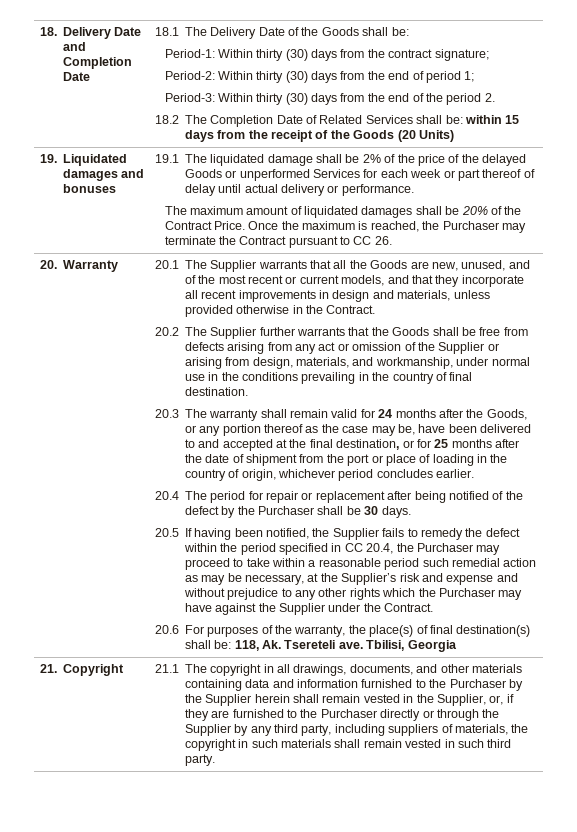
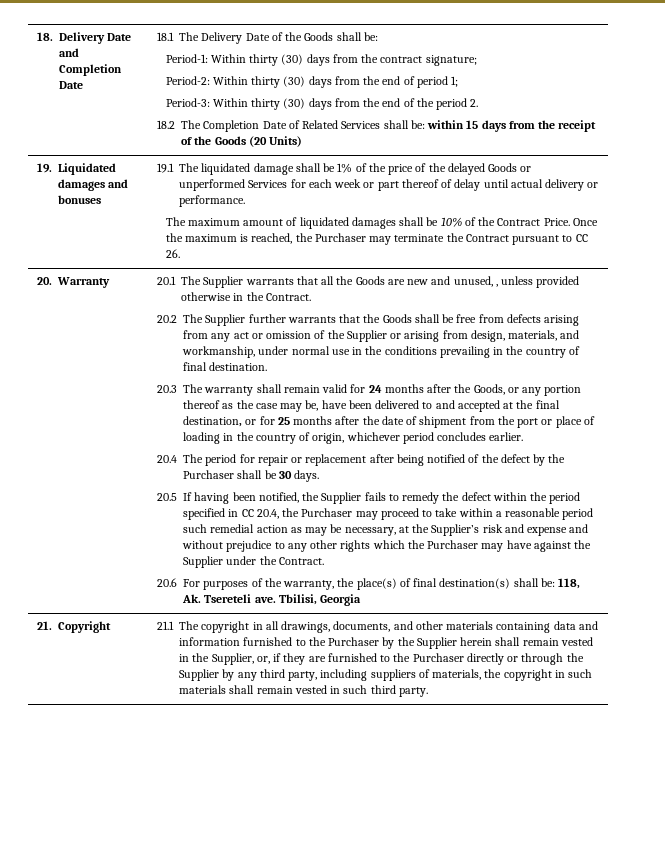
- 19.1 The liquidated damage shall be 2% of the price of the delayed Goods or unperformed Services for each week or part thereof of delay until actual delivery or performance.
+ 19.1 The liquidated damage shall be 1% of the price of the delayed Goods or unperformed Services for each week or part thereof of delay until actual delivery or performance.
- The maximum amount of liquidated damages shall be 20% of the Contract Price.
+ The maximum amount of liquidated damages shall be 10% of the Contract Price.
- 20.1 The Supplier warrants that all the Goods are new, unused, and of the most recent or current models, and that they incorporate all recent improvements in design and materials, unless provided otherwise in the Contract.
+ 20.1 The Supplier warrants that all the Goods are new and unused, , unless provided otherwise in the Contract.

